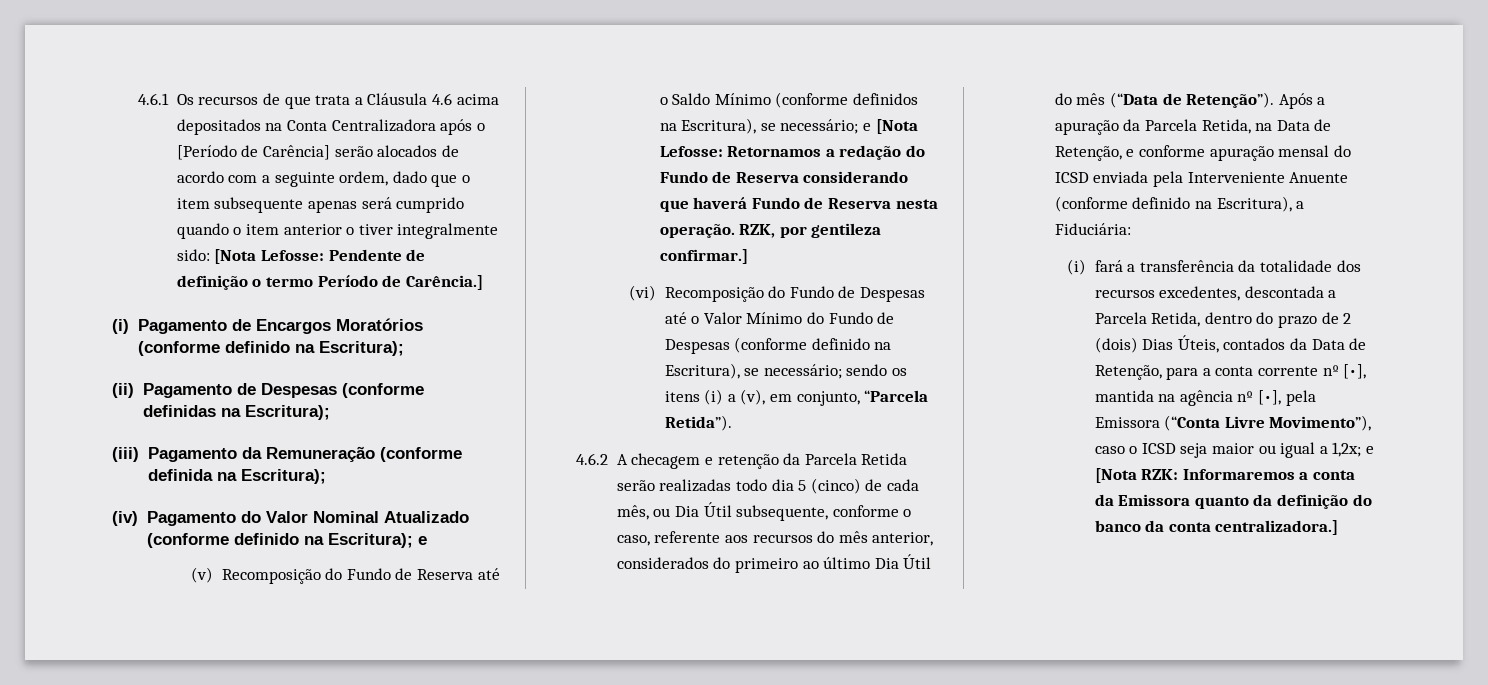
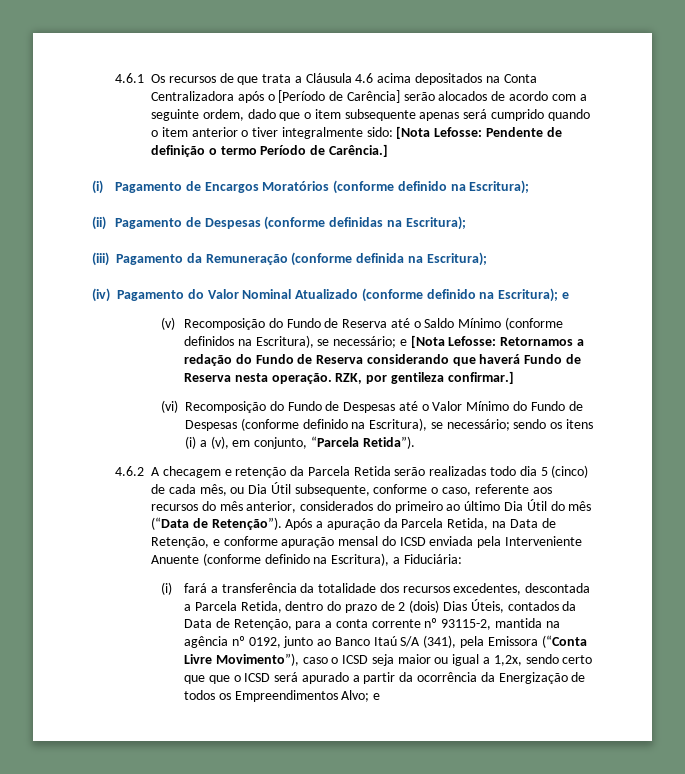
- (i) fará a transferência da totalidade dos recursos excedentes, descontada a Parcela Retida, dentro do prazo de 2 (dois) Dias Úteis, contados da Data de Retenção, para a conta corrente nº [•], mantida na agência nº [•], pela Emissora (“Conta Livre Movimento”), caso o ICSD seja maior ou igual a 1,2x; e [Nota RZK: Informaremos a conta da Emissora quanto da definição do banco da conta centralizadora.]
+ (i) fará a transferência da totalidade dos recursos excedentes, descontada a Parcela Retida, dentro do prazo de 2 (dois) Dias Úteis, contados da Data de Retenção, para a conta corrente nº 93115-2, mantida na agência nº 0192, junto ao Banco Itaú S/A (341), pela Emissora (“Conta Livre Movimento”), caso o ICSD seja maior ou igual a 1,2x, sendo certo que que o ICSD será apurado a partir da ocorrência da Energização de todos os Empreendimentos Alvo; e

